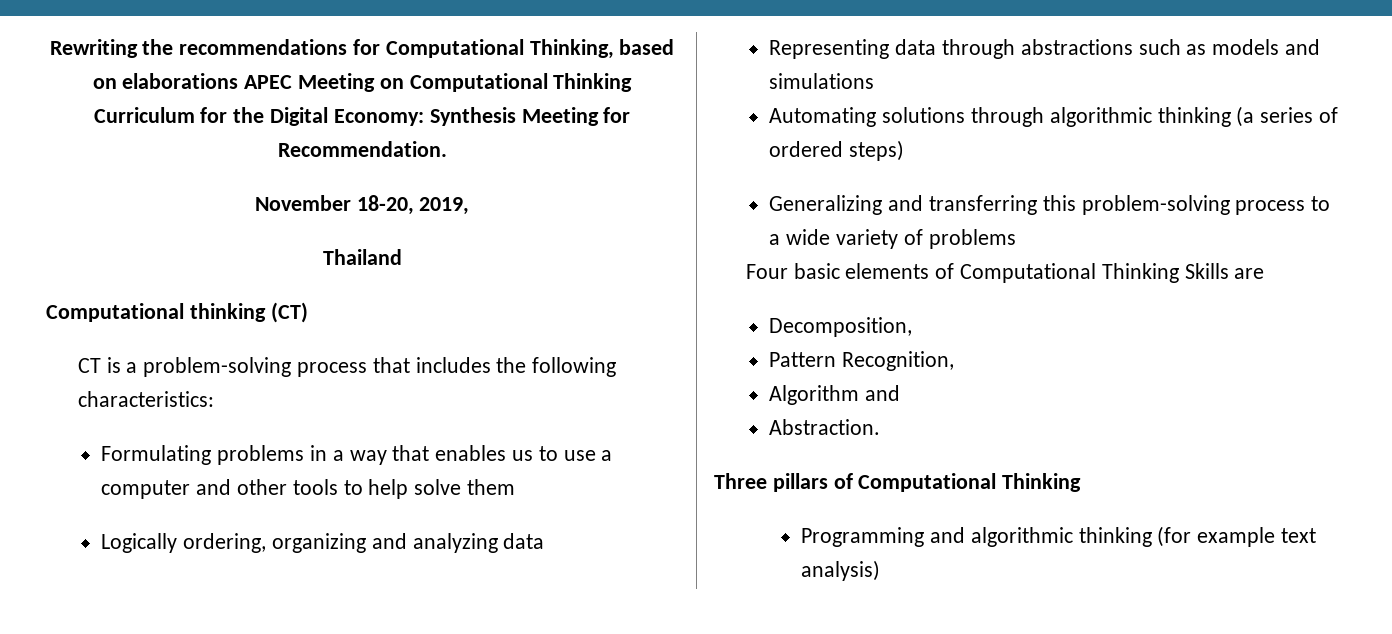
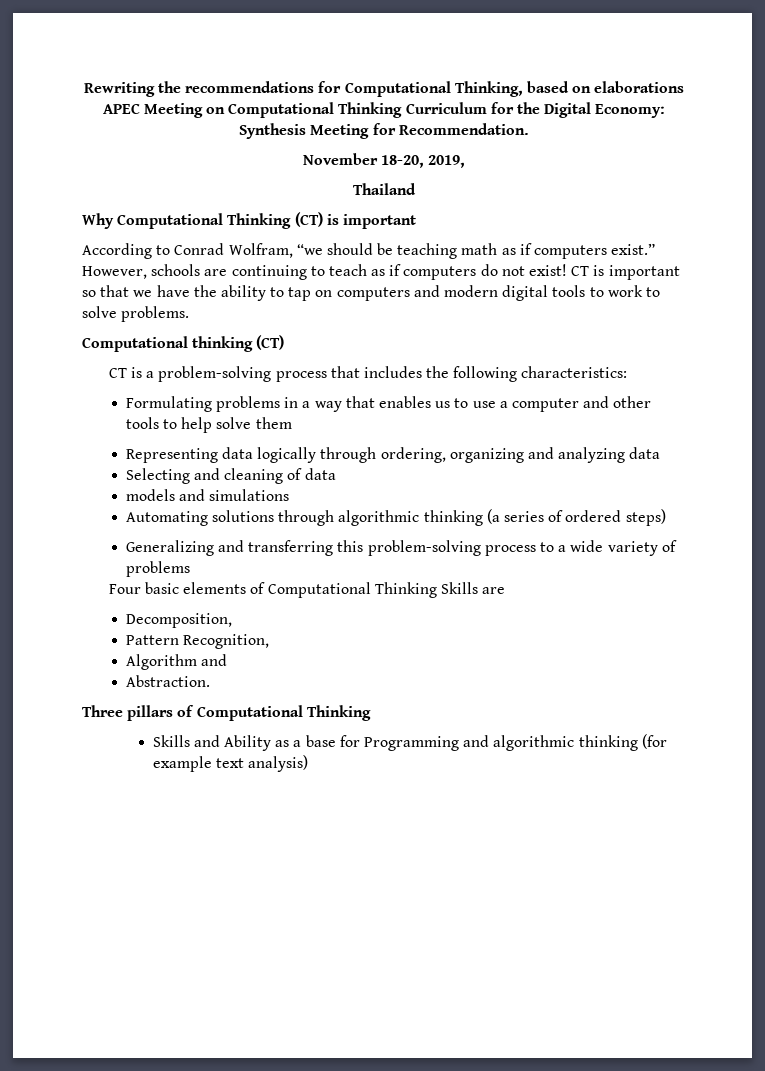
+ Why Computational Thinking (CT) is important
+ According to Conrad Wolfram, “we should be teaching math as if computers exist.” However, schools are continuing to teach as if computers do not exist! CT is important so that we have the ability to tap on computers and modern digital tools to work to solve problems.
- Logically ordering, organizing and analyzing data
+ Representing data logically through ordering, organizing and analyzing data
- Representing data through abstractions such as models and simulations
+ Selecting and cleaning of data
+ models and simulations
- Programming and algorithmic thinking (for example text analysis)
+ Skills and Ability as a base for Programming and algorithmic thinking (for example text analysis)

